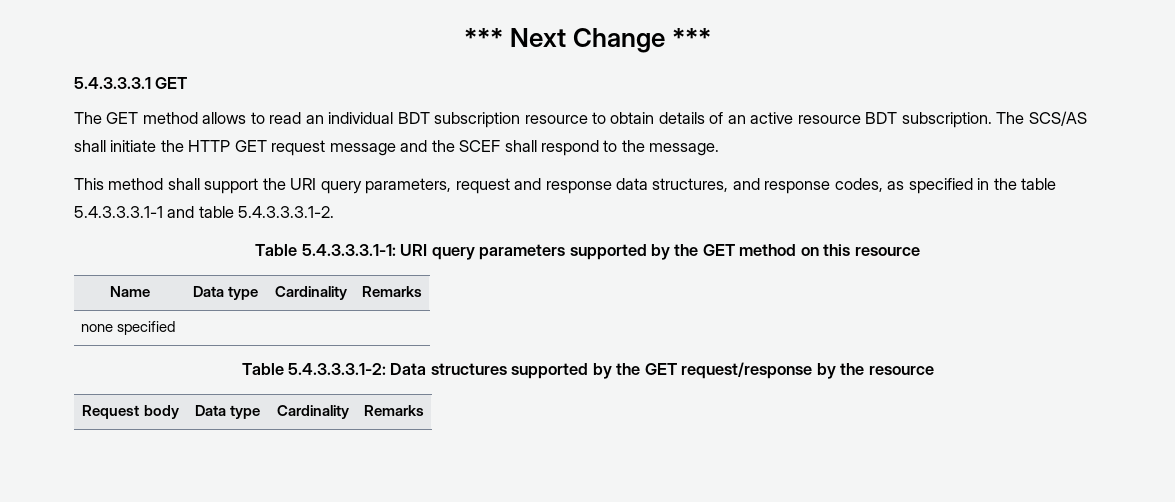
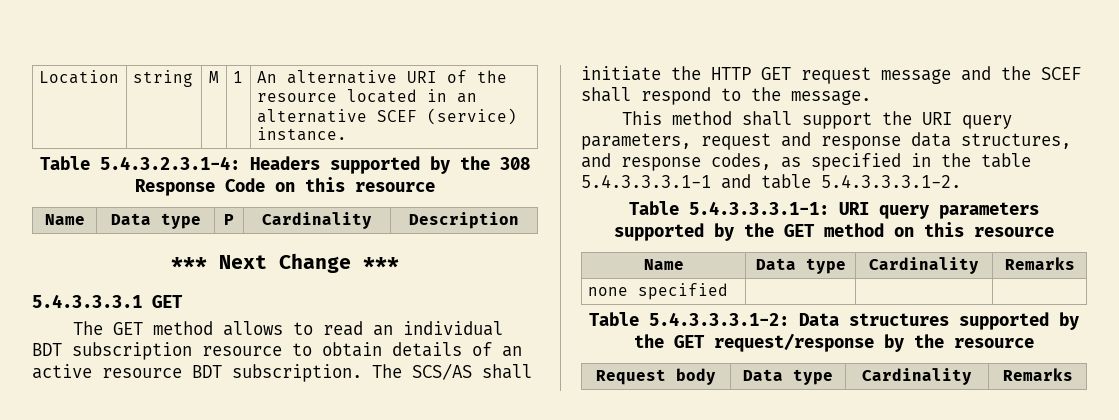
+ Location | string | M | 1 | An alternative URI of the resource located in an alternative SCEF (service) instance.
+ Table 5.4.3.2.3.1-4: Headers supported by the 308 Response Code on this resource
+ Name | Data type | P | Cardinality | Description

